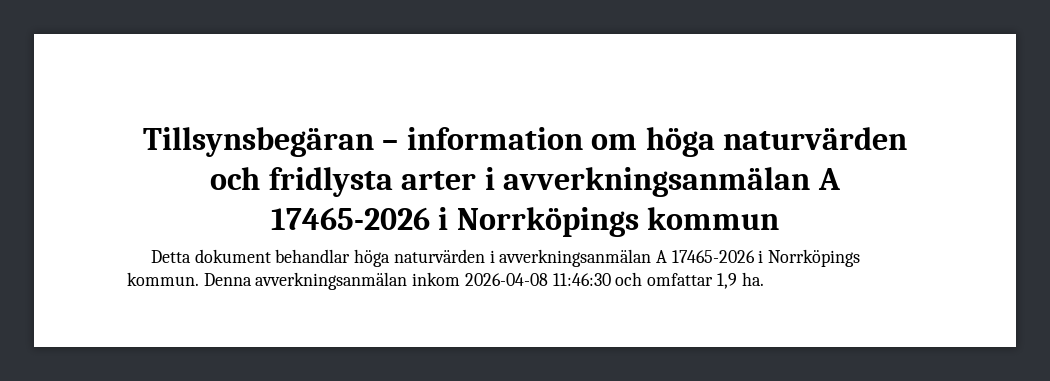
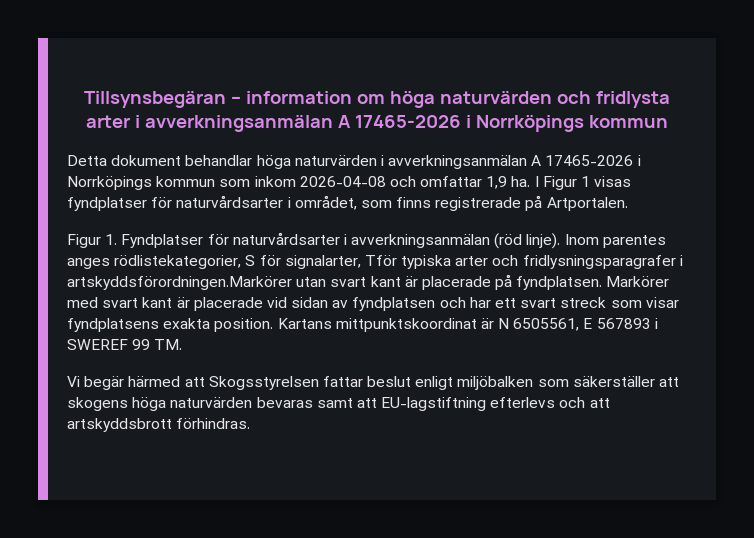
- Detta dokument behandlar höga naturvärden i avverkningsanmälan A 17465-2026 i Norrköpings kommun. Denna avverkningsanmälan inkom 2026-04-08 11:46:30 och omfattar 1,9 ha.
+ Detta dokument behandlar höga naturvärden i avverkningsanmälan A 17465-2026 i Norrköpings kommun som inkom 2026-04-08 och omfattar 1,9 ha.
+ I Figur 1 visas fyndplatser för naturvårdsarter i området, som finns registrerade på Artportalen.
+ Figur 1. Fyndplatser för naturvårdsarter i avverkningsanmälan (röd linje). Inom parentes anges rödlistekategorier, S för signalarter, Tför typiska arter och fridlysningsparagrafer i artskyddsförordningen.Markörer utan svart kant är placerade på fyndplatsen. Markörer med svart kant är placerade vid sidan av fyndplatsen och har ett svart streck som visar fyndplatsens exakta position. Kartans mittpunktskoordinat är N 6505561, E 567893 i SWEREF 99 TM.
+ Vi begär härmed att Skogsstyrelsen fattar beslut enligt miljöbalken som säkerställer att skogens höga naturvärden bevaras samt att EU-lagstiftning efterlevs och att artskyddsbrott förhindras.

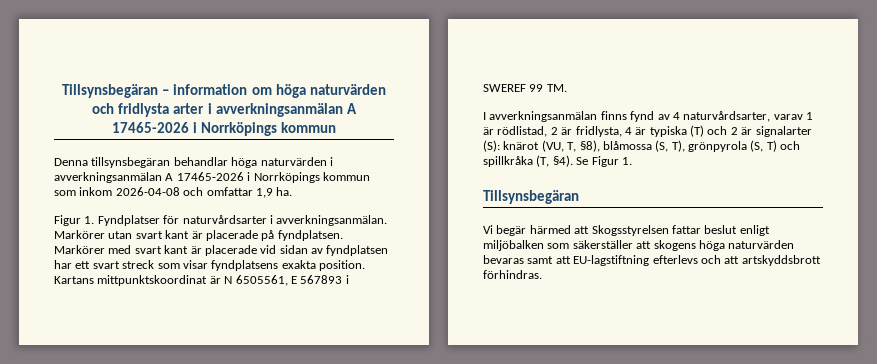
- Detta dokument behandlar höga naturvärden i avverkningsanmälan A 17465-2026 i Norrköpings kommun som inkom 2026-04-08 och omfattar 1,9 ha. I Figur 1 visas fyndplatser för naturvårdsarter i området, som finns registrerade på Artportalen.
+ Denna tillsynsbegäran behandlar höga naturvärden i avverkningsanmälan A 17465-2026 i Norrköpings kommun som inkom 2026-04-08 och omfattar 1,9 ha.
- Figur 1. Fyndplatser för naturvårdsarter i avverkningsanmälan (röd linje). Inom parentes anges rödlistekategorier, S för signalarter, Tför typiska arter och fridlysningsparagrafer i artskyddsförordningen.Markörer utan svart kant är placerade på fyndplatsen.
+ Figur 1. Fyndplatser för naturvårdsarter i avverkningsanmälan. Markörer utan svart kant är placerade på fyndplatsen.
- Markörer med svart kant är placerade vid sidan av fyndplatsen och har ett svart streck som visar fyndplatsens exakta position.
+ Markörer med svart kant är placerade vid sidan av fyndplatsen har ett svart streck som visar fyndplatsens exakta position.
+ I avverkningsanmälan finns fynd av 4 naturvårdsarter, varav 1 är rödlistad, 2 är fridlysta, 4 är typiska (T) och 2 är signalarter (S): knärot (VU, T, §8), blåmossa (S, T), grönpyrola (S, T) och spillkråka (T, §4). Se Figur 1.
+ Tillsynsbegäran

